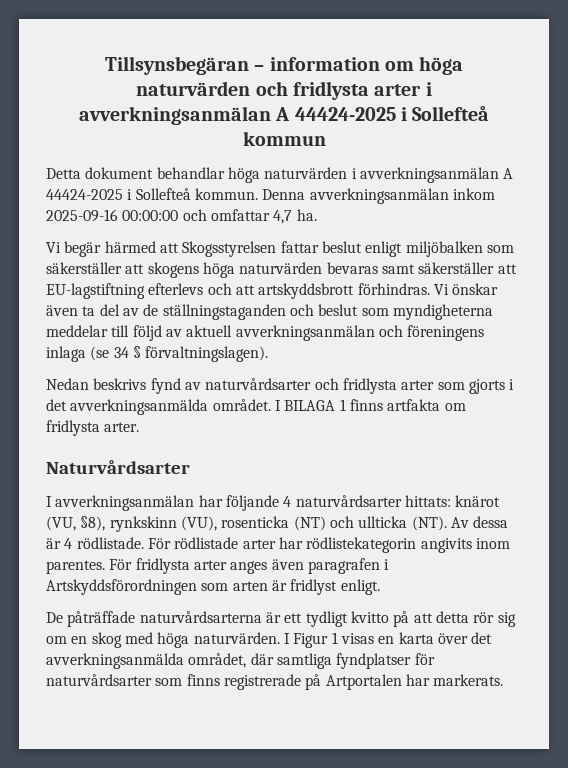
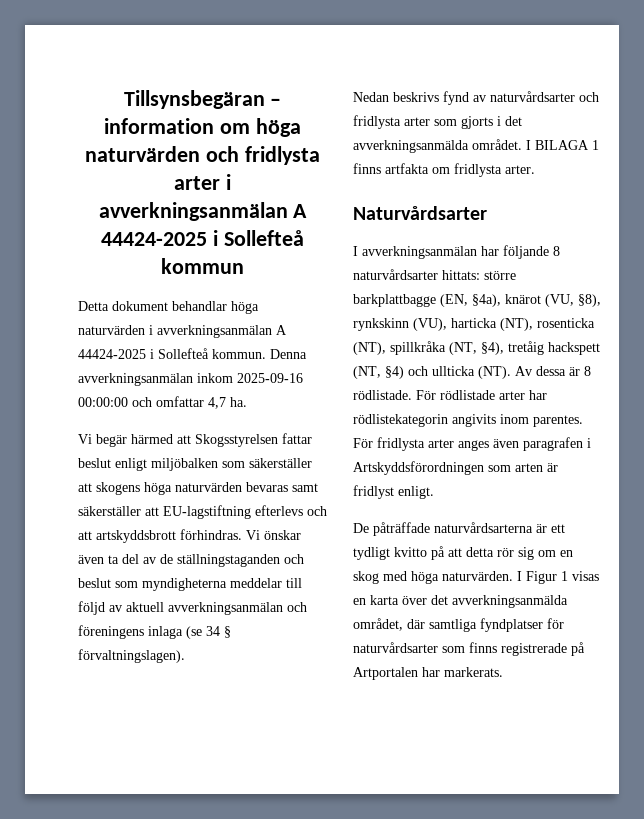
- I avverkningsanmälan har följande 4 naturvårdsarter hittats: knärot (VU, §8), rynkskinn (VU), rosenticka (NT) och ullticka (NT). Av dessa är 4 rödlistade.
+ I avverkningsanmälan har följande 8 naturvårdsarter hittats: större barkplattbagge (EN, §4a), knärot (VU, §8), rynkskinn (VU), harticka (NT), rosenticka (NT), spillkråka (NT, §4), tretåig hackspett (NT, §4) och ullticka (NT). Av dessa är 8 rödlistade.

